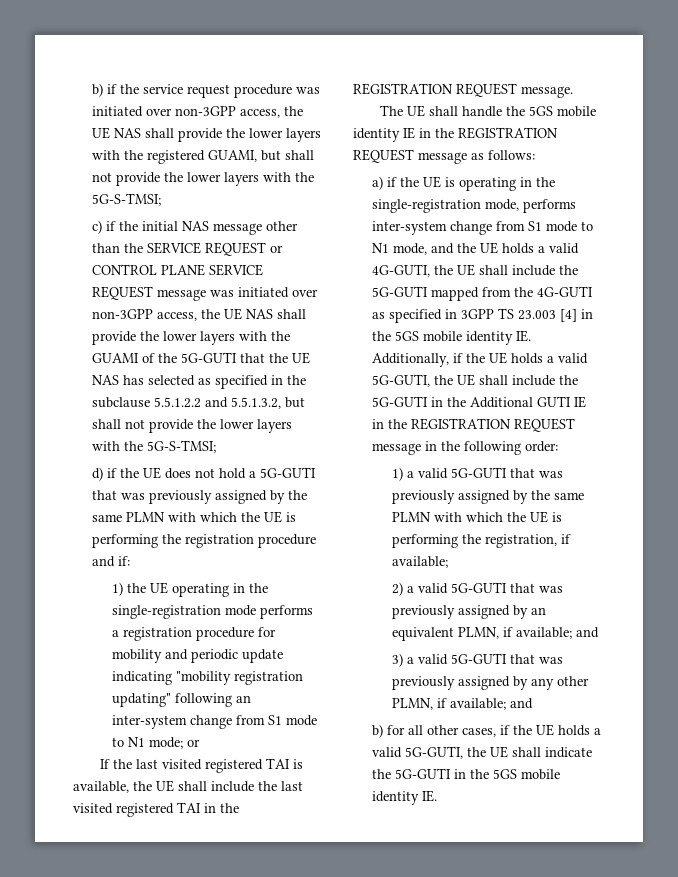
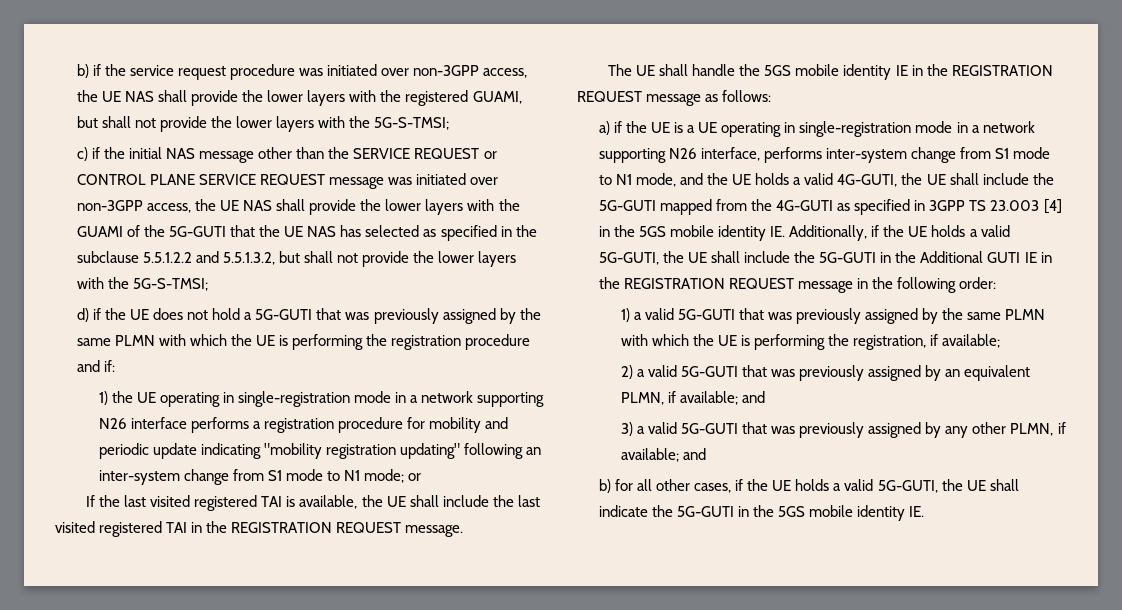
- 1) the UE operating in the single-registration mode performs a registration procedure for mobility and periodic update indicating "mobility registration updating" following an inter-system change from S1 mode to N1 mode; or
+ 1) the UE operating in single-registration mode in a network supporting N26 interface performs a registration procedure for mobility and periodic update indicating "mobility registration updating" following an inter-system change from S1 mode to N1 mode; or
- a) if the UE is operating in the single-registration mode, performs inter-system change from S1 mode to N1 mode, and the UE holds a valid 4G-GUTI, the UE shall include the 5G-GUTI mapped from the 4G-GUTI as specified in 3GPP TS 23.003 [4] in the 5GS mobile identity IE. Additionally, if the UE holds a valid 5G-GUTI, the UE shall include the 5G-GUTI in the Additional GUTI IE in the REGISTRATION REQUEST message in the following order:
+ a) if the UE is a UE operating in single-registration mode in a network supporting N26 interface, performs inter-system change from S1 mode to N1 mode, and the UE holds a valid 4G-GUTI, the UE shall include the 5G-GUTI mapped from the 4G-GUTI as specified in 3GPP TS 23.003 [4] in the 5GS mobile identity IE. Additionally, if the UE holds a valid 5G-GUTI, the UE shall include the 5G-GUTI in the Additional GUTI IE in the REGISTRATION REQUEST message in the following order:

